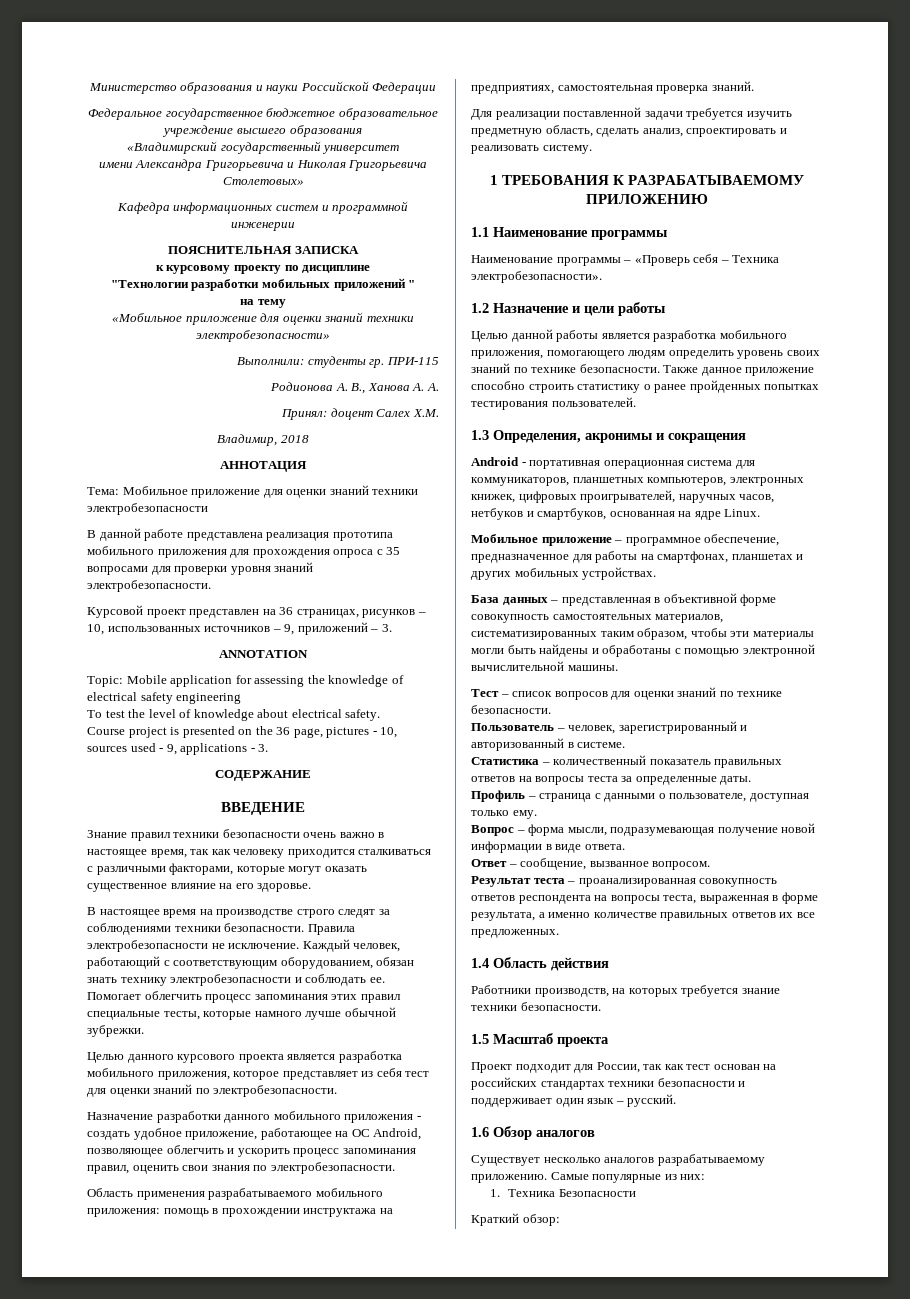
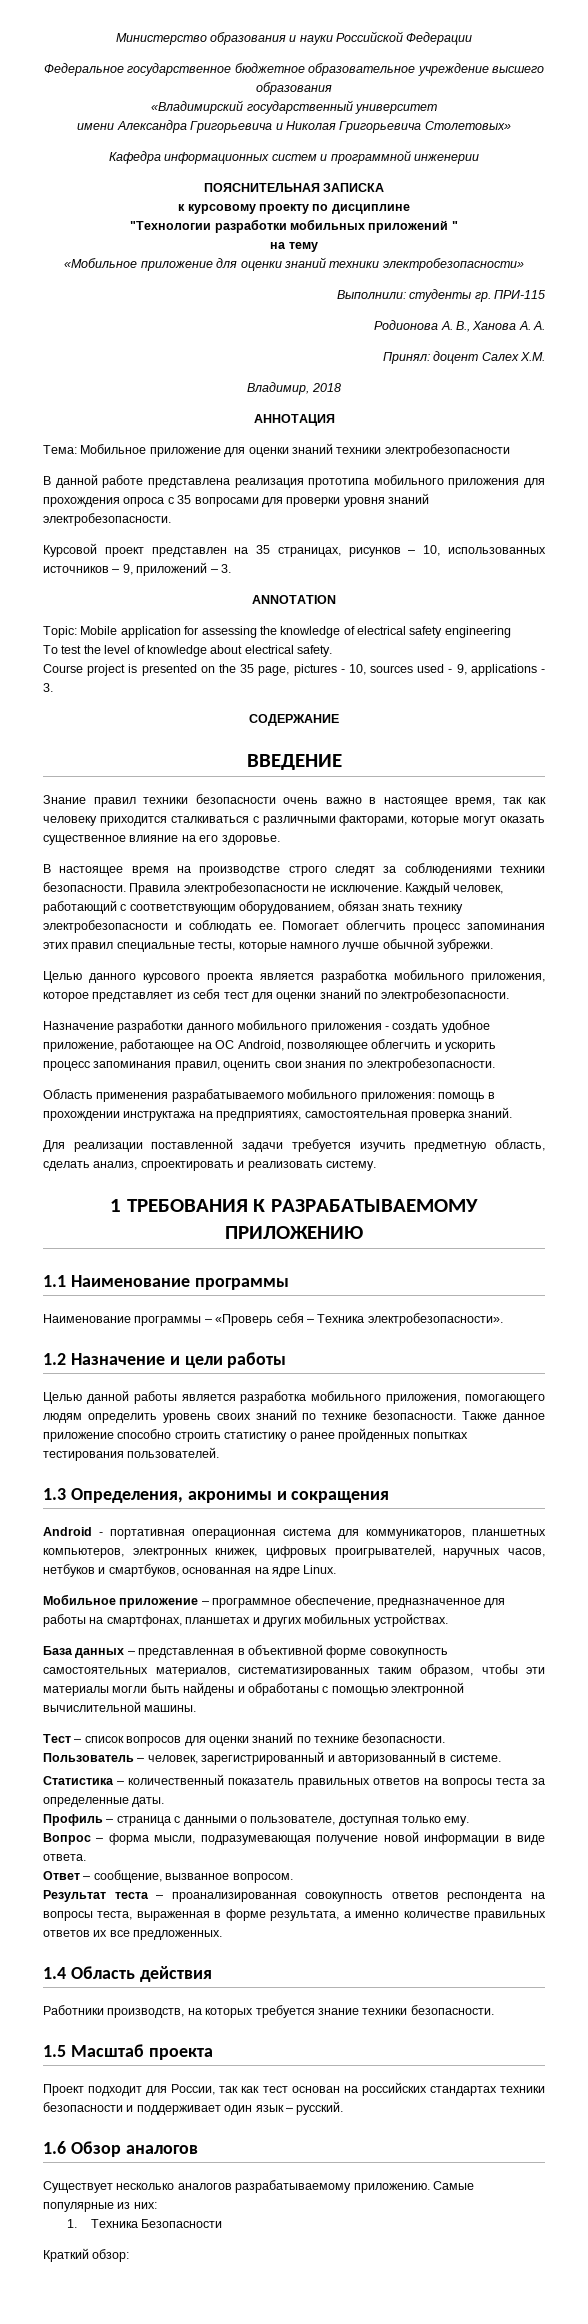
- Курсовой проект представлен на 36 страницах, рисунков – 10, использованных источников – 9, приложений – 3.
+ Курсовой проект представлен на 35 страницах, рисунков – 10, использованных источников – 9, приложений – 3.
- Course project is presented on the 36 page, pictures - 10, sources used - 9, applications - 3.
+ Course project is presented on the 35 page, pictures - 10, sources used - 9, applications - 3.

